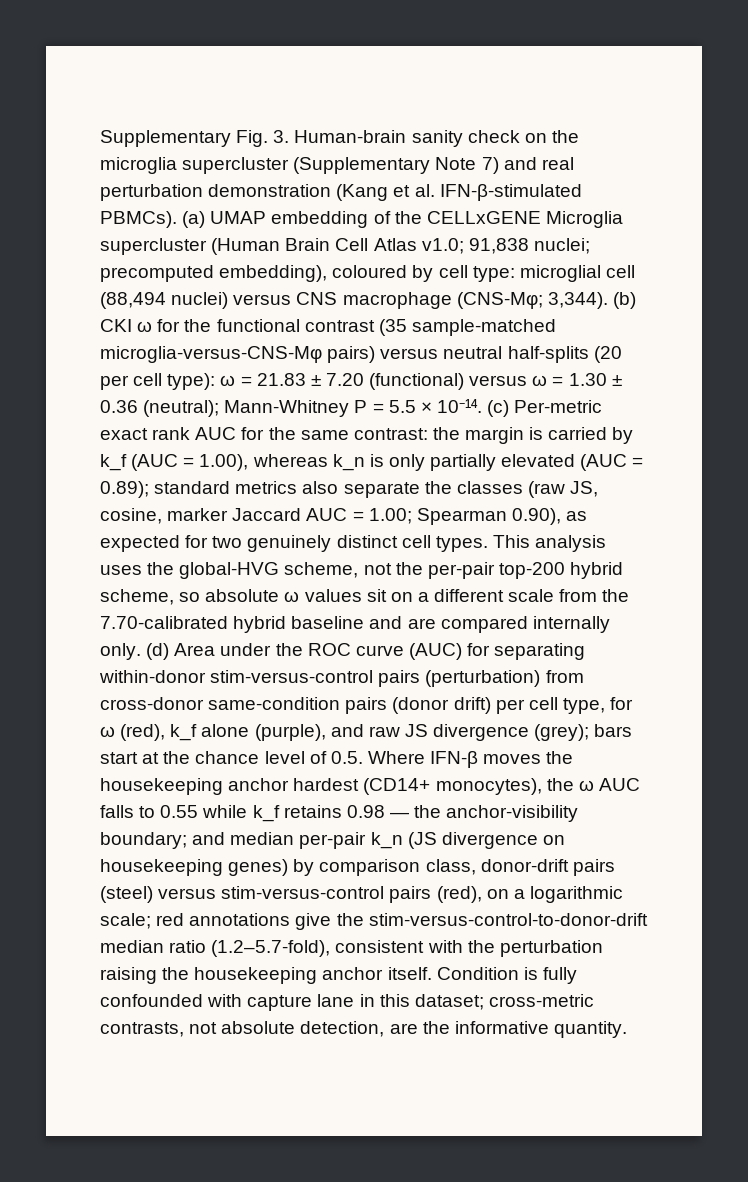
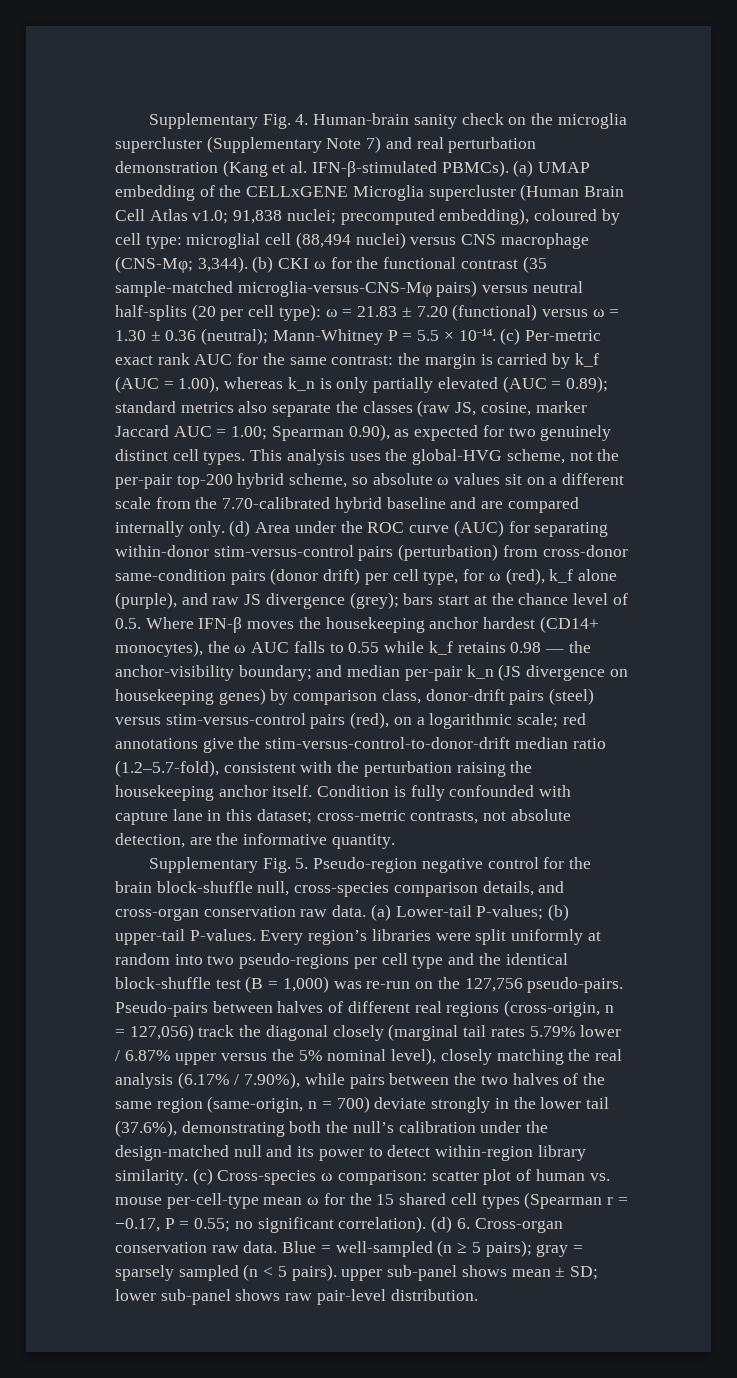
- Supplementary Fig. 3. Human-brain sanity check on the microglia supercluster (Supplementary Note 7) and real perturbation demonstration (Kang et al. IFN-β-stimulated PBMCs).
+ Supplementary Fig. 4. Human-brain sanity check on the microglia supercluster (Supplementary Note 7) and real perturbation demonstration (Kang et al. IFN-β-stimulated PBMCs).
+ Supplementary Fig. 5. Pseudo-region negative control for the brain block-shuffle null, cross-species comparison details, and cross-organ conservation raw data. (a) Lower-tail P-values; (b) upper-tail P-values. Every region’s libraries were split uniformly at random into two pseudo-regions per cell type and the identical block-shuffle test (B = 1,000) was re-run on the 127,756 pseudo-pairs. Pseudo-pairs between halves of different real regions (cross-origin, n = 127,056) track the diagonal closely (marginal tail rates 5.79% lower / 6.87% upper versus the 5% nominal level), closely matching the real analysis (6.17% / 7.90%), while pairs between the two halves of the same region (same-origin, n = 700) deviate strongly in the lower tail (37.6%), demonstrating both the null’s calibration under the design-matched null and its power to detect within-region library similarity. (c) Cross-species ω comparison: scatter plot of human vs. mouse per-cell-type mean ω for the 15 shared cell types (Spearman r = −0.17, P = 0.55; no significant correlation). (d) 6. Cross-organ conservation raw data. Blue = well-sampled (n ≥ 5 pairs); gray = sparsely sampled (n < 5 pairs). upper sub-panel shows mean ± SD; lower sub-panel shows raw pair-level distribution.

